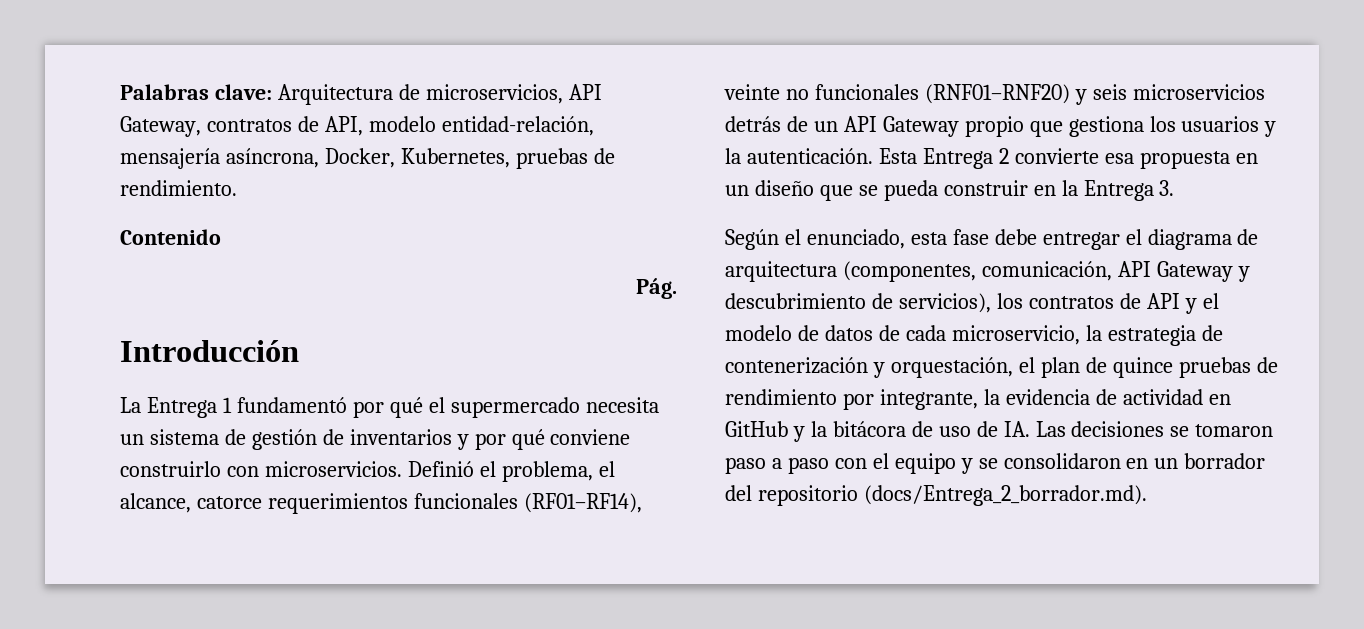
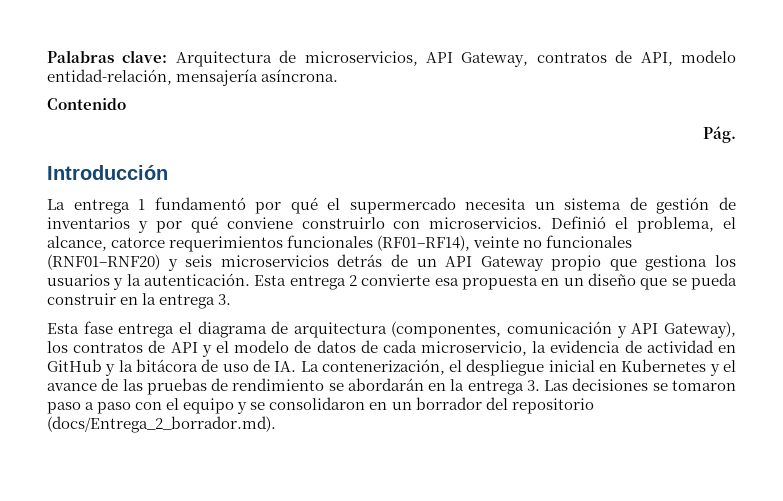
- Palabras clave: Arquitectura de microservicios, API Gateway, contratos de API, modelo entidad-relación, mensajería asíncrona, Docker, Kubernetes, pruebas de rendimiento.
+ Palabras clave: Arquitectura de microservicios, API Gateway, contratos de API, modelo entidad-relación, mensajería asíncrona.
- La Entrega 1 fundamentó por qué el supermercado necesita un sistema de gestión de inventarios y por qué conviene construirlo con microservicios.
+ La entrega 1 fundamentó por qué el supermercado necesita un sistema de gestión de inventarios y por qué conviene construirlo con microservicios.
- Esta Entrega 2 convierte esa propuesta en un diseño que se pueda construir en la Entrega 3.
+ Esta entrega 2 convierte esa propuesta en un diseño que se pueda construir en la entrega 3.
- Según el enunciado, esta fase debe entregar el diagrama de arquitectura (componentes, comunicación, API Gateway y descubrimiento de servicios), los contratos de API y el modelo de datos de cada microservicio, la estrategia de contenerización y orquestación, el plan de quince pruebas de rendimiento por integrante, la evidencia de actividad en GitHub y la bitácora de uso de IA. Las decisiones se tomaron paso a paso con el equipo y se consolidaron en un borrador del repositorio (docs/Entrega_2_borrador.md).
+ Esta fase entrega el diagrama de arquitectura (componentes, comunicación y API Gateway), los contratos de API y el modelo de datos de cada microservicio, la evidencia de actividad en GitHub y la bitácora de uso de IA. La contenerización, el despliegue inicial en Kubernetes y el avance de las pruebas de rendimiento se abordarán en la entrega 3. Las decisiones se tomaron paso a paso con el equipo y se consolidaron en un borrador del repositorio (docs/Entrega_2_borrador.md).

